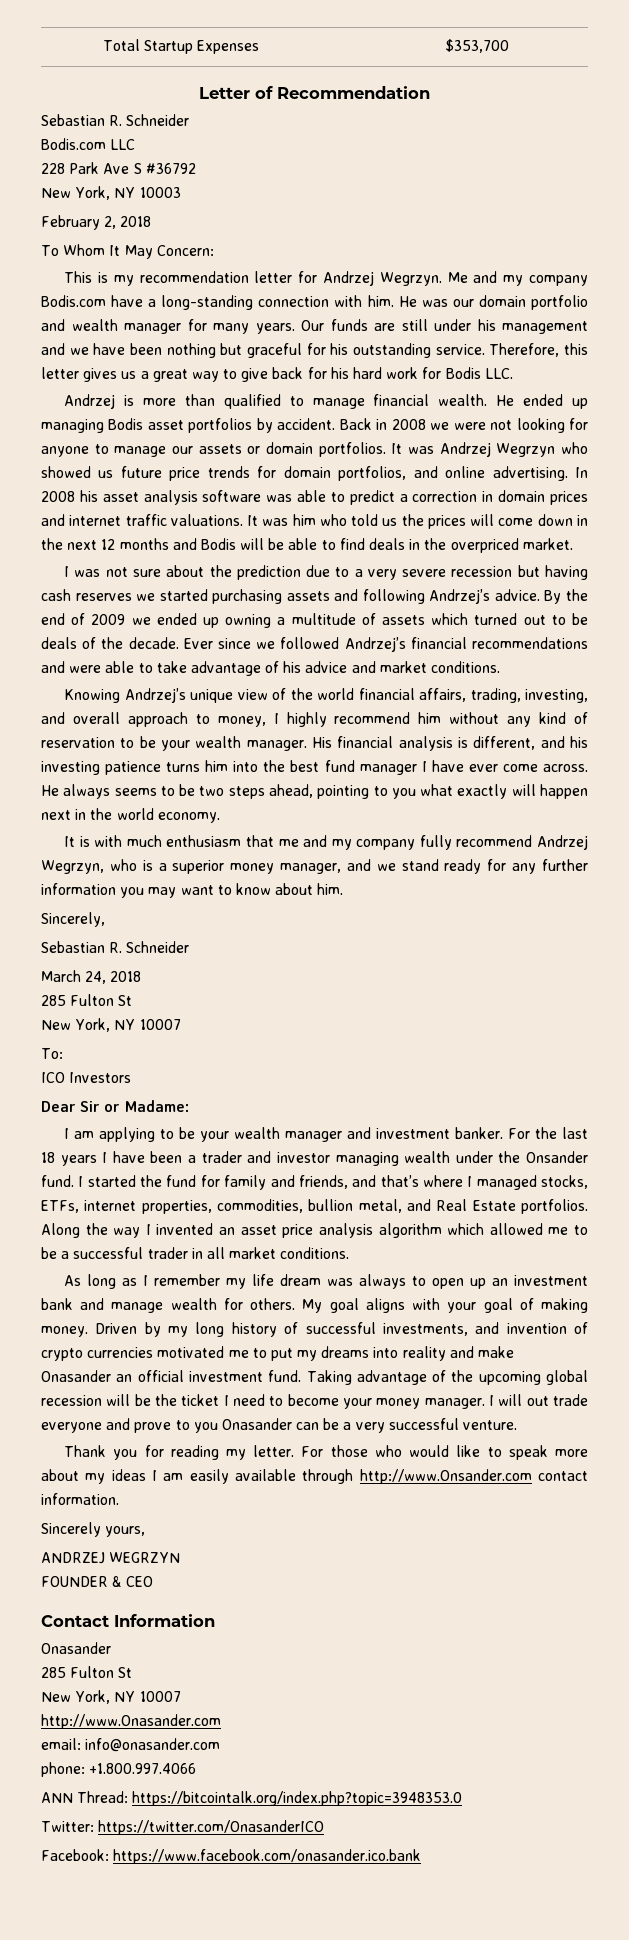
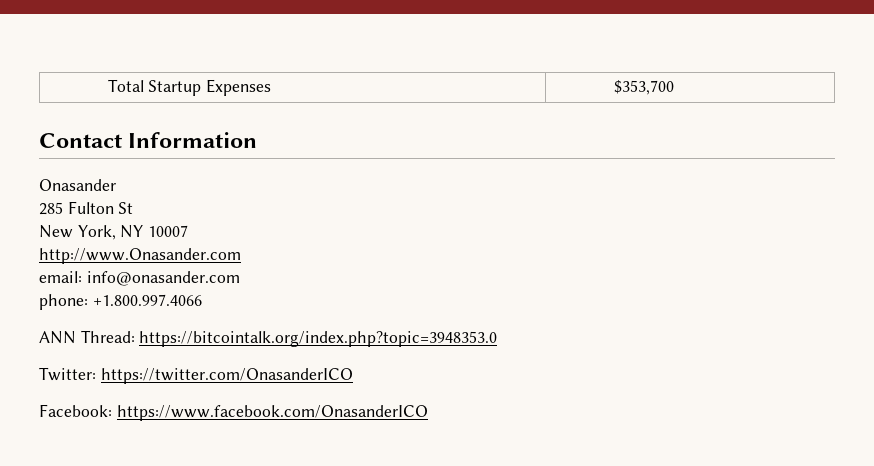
- Letter of Recommendation
- Sebastian R. Schneider
- Bodis.com LLC
- 228 Park Ave S #36792
- New York, NY 10003
- February 2, 2018
- To Whom It May Concern:
- This is my recommendation letter for Andrzej Wegrzyn. Me and my company Bodis.com have a long-standing connection with him. He was our domain portfolio and wealth manager for many years. Our funds are still under his management and we have been nothing but graceful for his outstanding service. Therefore, this letter gives us a great way to give back for his hard work for Bodis LLC.
- Andrzej is more than qualified to manage financial wealth. He ended up managing Bodis asset portfolios by accident. Back in 2008 we were not looking for anyone to manage our assets or domain portfolios. It was Andrzej Wegrzyn who showed us future price trends for domain portfolios, and online advertising. In 2008 his asset analysis software was able to predict a correction in domain prices and internet traffic valuations. It was him who told us the prices will come down in the next 12 months and Bodis will be able to find deals in the overpriced market.
- I was not sure about the prediction due to a very severe recession but having cash reserves we started purchasing assets and following Andrzej’s advice. By the end of 2009 we ended up owning a multitude of assets which turned out to be deals of the decade. Ever since we followed Andrzej’s financial recommendations and were able to take advantage of his advice and market conditions.
- Knowing Andrzej’s unique view of the world financial affairs, trading, investing, and overall approach to money, I highly recommend him without any kind of reservation to be your wealth manager. His financial analysis is different, and his investing patience turns him into the best fund manager I have ever come across. He always seems to be two steps ahead, pointing to you what exactly will happen next in the world economy.
- It is with much enthusiasm that me and my company fully recommend Andrzej Wegrzyn, who is a superior money manager, and we stand ready for any further information you may want to know about him.
- Sincerely,
- Sebastian R. Schneider
- March 24, 2018
- 285 Fulton St
- New York, NY 10007
- To:
- ICO Investors
- Dear Sir or Madame:
- I am applying to be your wealth manager and investment banker. For the last 18 years I have been a trader and investor managing wealth under the Onsander fund. I started the fund for family and friends, and that’s where I managed stocks, ETFs, internet properties, commodities, bullion metal, and Real Estate portfolios. Along the way I invented an asset price analysis algorithm which allowed me to be a successful trader in all market conditions.
- As long as I remember my life dream was always to open up an investment bank and manage wealth for others. My goal aligns with your goal of making money. Driven by my long history of successful investments, and invention of crypto currencies motivated me to put my dreams into reality and make Onasander an official investment fund. Taking advantage of the upcoming global recession will be the ticket I need to become your money manager. I will out trade everyone and prove to you Onasander can be a very successful venture.
- Thank you for reading my letter. For those who would like to speak more about my ideas I am easily available through http://www.Onsander.com contact information.
- Sincerely yours,
- ANDRZEJ WEGRZYN
- FOUNDER & CEO
- Facebook: https://www.facebook.com/onasander.ico.bank
+ Facebook: https://www.facebook.com/OnasanderICO

